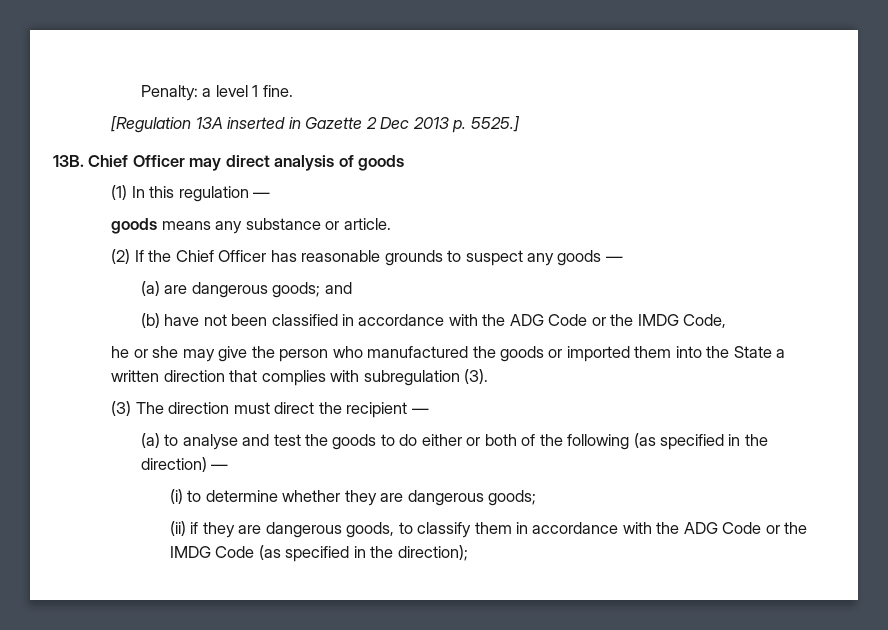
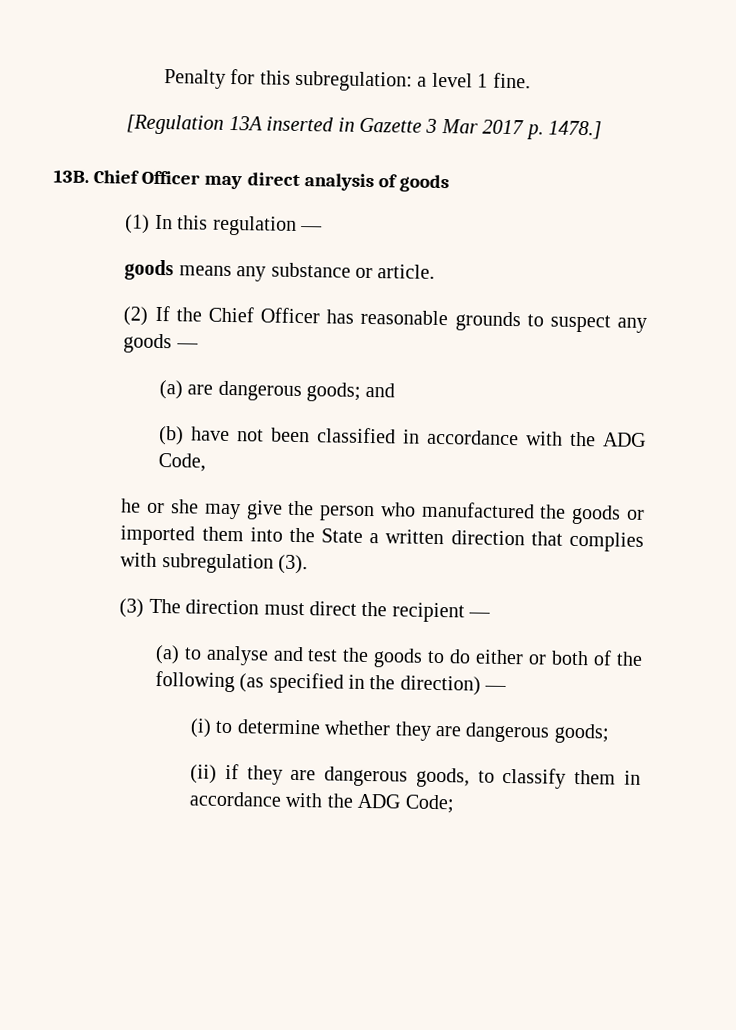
- Penalty: a level 1 fine.
+ Penalty for this subregulation: a level 1 fine.
- [Regulation 13A inserted in Gazette 2 Dec 2013 p. 5525.]
+ [Regulation 13A inserted in Gazette 3 Mar 2017 p. 1478.]
- (b) have not been classified in accordance with the ADG Code or the IMDG Code,
+ (b) have not been classified in accordance with the ADG Code,
- (ii) if they are dangerous goods, to classify them in accordance with the ADG Code or the IMDG Code (as specified in the direction);
+ (ii) if they are dangerous goods, to classify them in accordance with the ADG Code;

